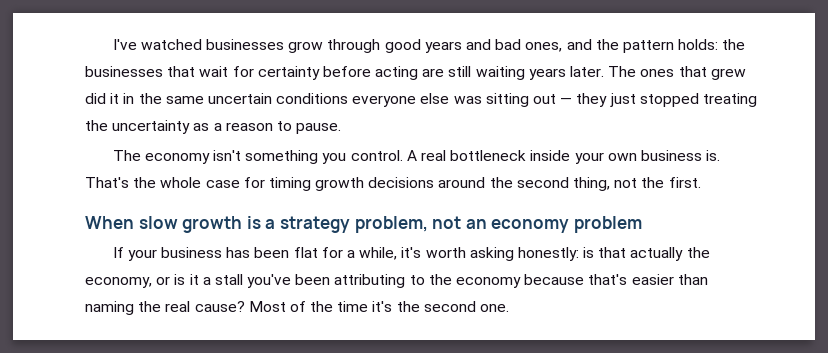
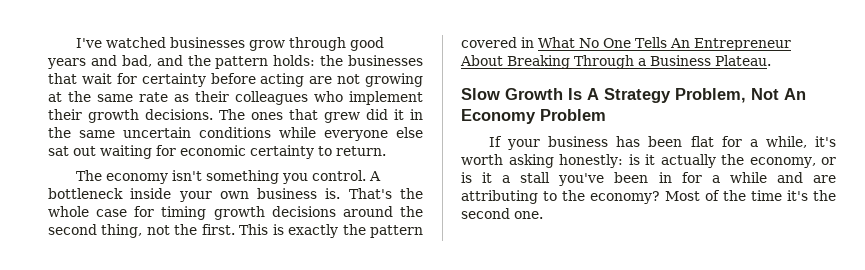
- I've watched businesses grow through good years and bad ones, and the pattern holds: the businesses that wait for certainty before acting are still waiting years later.
+ I've watched businesses grow through good years and bad, and the pattern holds: the businesses that wait for certainty before acting are not growing at the same rate as their colleagues who implement their growth decisions.
- The ones that grew did it in the same uncertain conditions everyone else was sitting out — they just stopped treating the uncertainty as a reason to pause.
+ The ones that grew did it in the same uncertain conditions while everyone else sat out waiting for economic certainty to return.
- A real bottleneck inside your own business is.
+ A bottleneck inside your own business is.
- That's the whole case for timing growth decisions around the second thing, not the first.
- When slow growth is a strategy problem, not an economy problem
+ That's the whole case for timing growth decisions around the second thing, not the first. This is exactly the pattern covered in What No One Tells An Entrepreneur About Breaking Through a Business Plateau.
+ Slow Growth Is A Strategy Problem, Not An Economy Problem
- If your business has been flat for a while, it's worth asking honestly: is that actually the economy, or is it a stall you've been attributing to the economy because that's easier than naming the real cause?
+ If your business has been flat for a while, it's worth asking honestly: is it actually the economy, or is it a stall you've been in for a while and are attributing to the economy?

